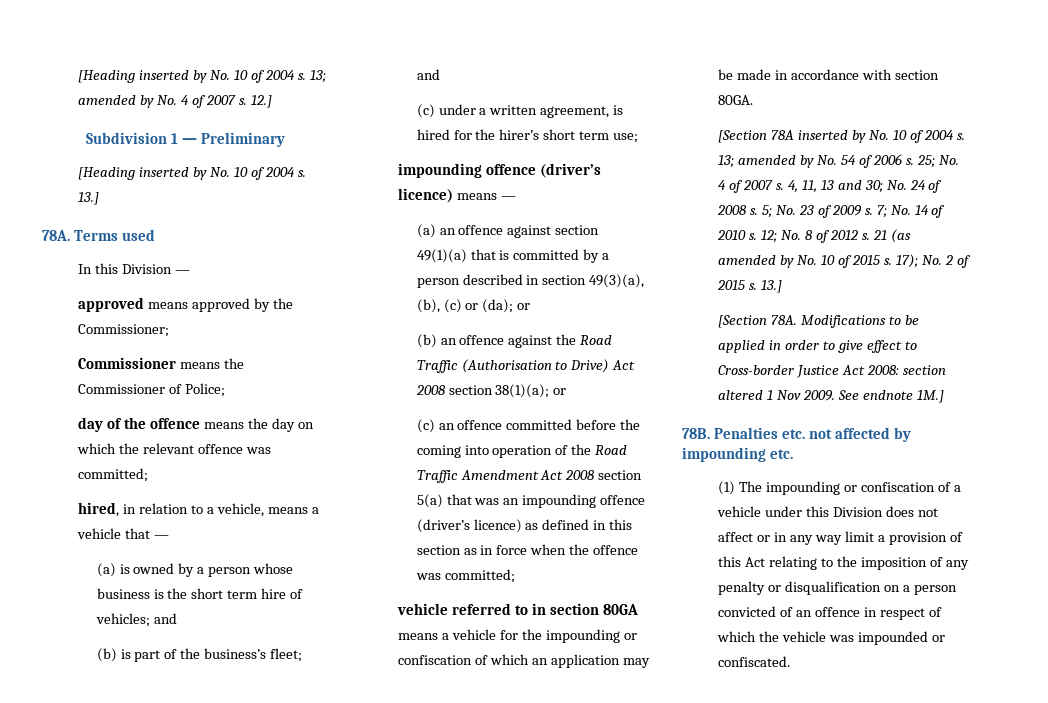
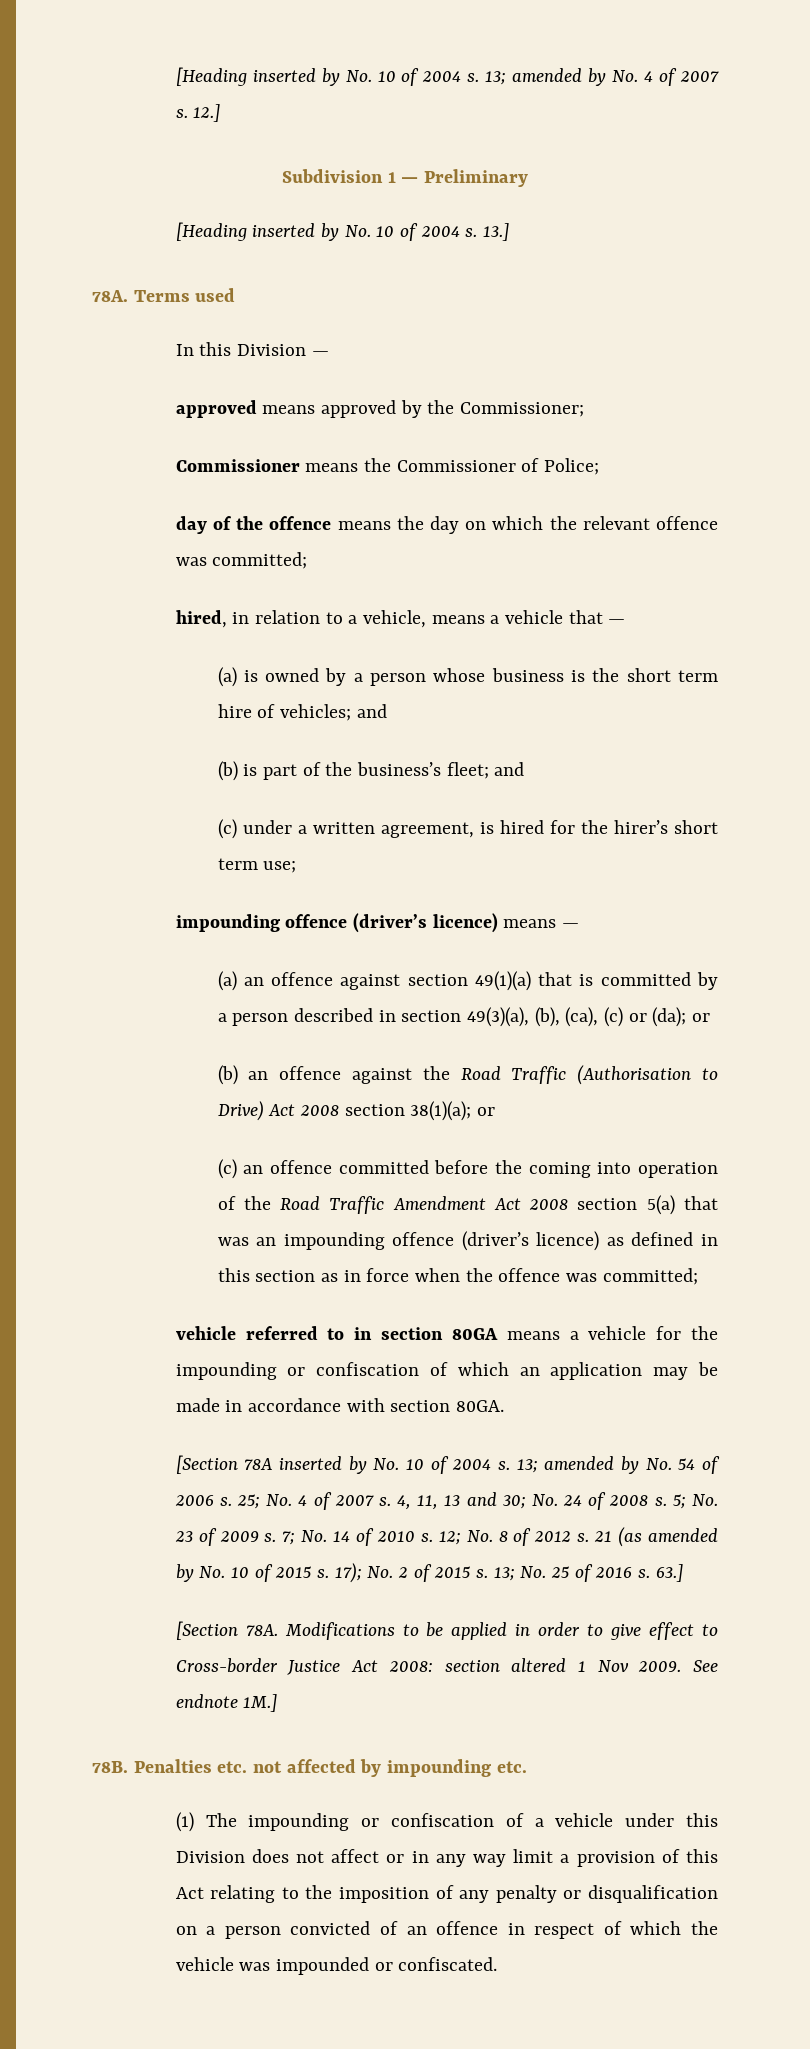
- (a) an offence against section 49(1)(a) that is committed by a person described in section 49(3)(a), (b), (c) or (da); or
+ (a) an offence against section 49(1)(a) that is committed by a person described in section 49(3)(a), (b), (ca), (c) or (da); or
- 17); No. 2 of 2015 s. 13.]
+ 17); No. 2 of 2015 s. 13; No. 25 of 2016 s. 63.]

